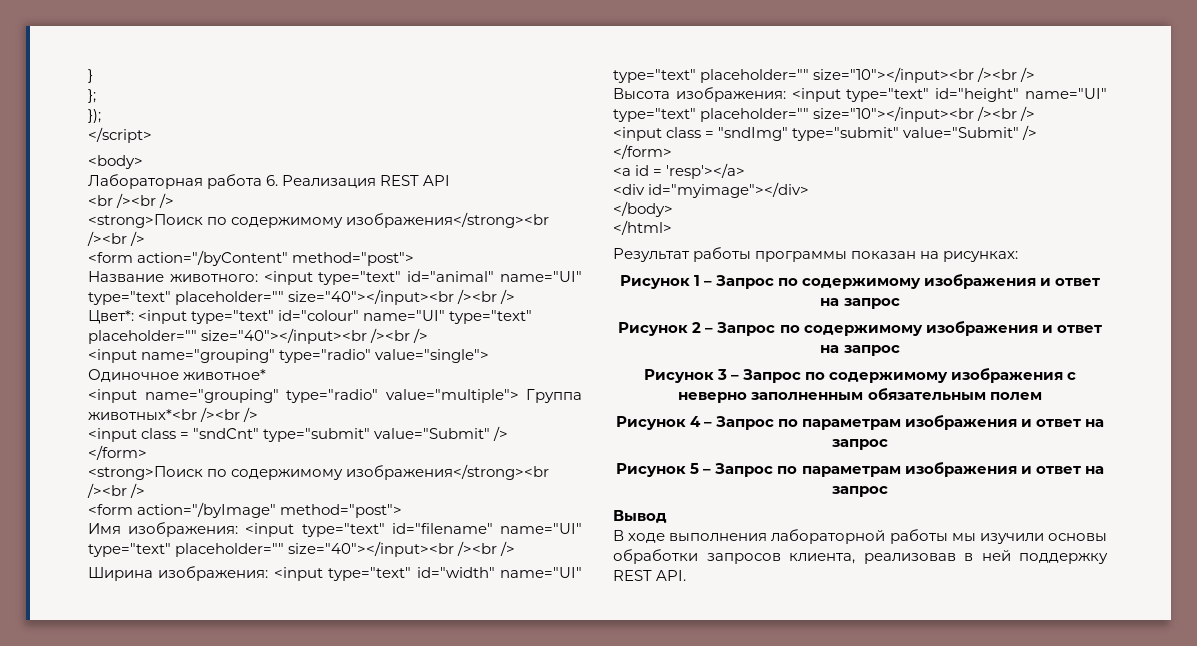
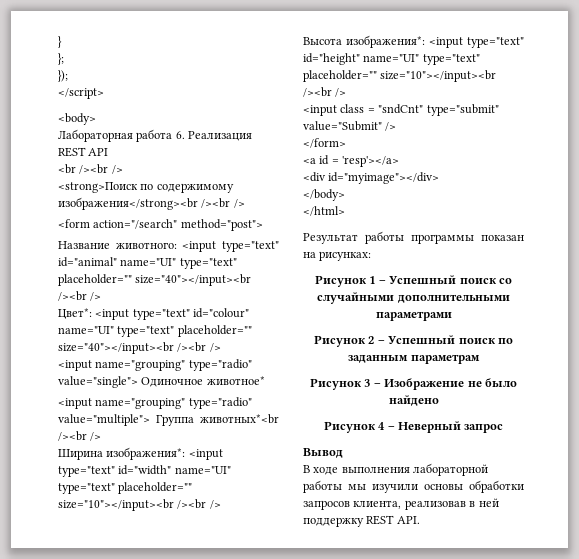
- <form action="/byContent" method="post">
+ <form action="/search" method="post">
- <input class = "sndCnt" type="submit" value="Submit" />
- </form>
- <strong>Поиск по содержимому изображения</strong><br /><br />
- <form action="/byImage" method="post">
- Имя изображения: <input type="text" id="filename" name="UI" type="text" placeholder="" size="40"></input><br /><br />
- Ширина изображения: <input type="text" id="width" name="UI" type="text" placeholder="" size="10"></input><br /><br />
+ Ширина изображения*: <input type="text" id="width" name="UI" type="text" placeholder="" size="10"></input><br /><br />
- Высота изображения: <input type="text" id="height" name="UI" type="text" placeholder="" size="10"></input><br /><br />
+ Высота изображения*: <input type="text" id="height" name="UI" type="text" placeholder="" size="10"></input><br /><br />
- <input class = "sndImg" type="submit" value="Submit" />
+ <input class = "sndCnt" type="submit" value="Submit" />
- Рисунок 1 – Запрос по содержимому изображения и ответ на запрос
- Рисунок 2 – Запрос по содержимому изображения и ответ на запрос
- Рисунок 3 – Запрос по содержимому изображения c неверно заполненным обязательным полем
- Рисунок 4 – Запрос по параметрам изображения и ответ на запрос
- Рисунок 5 – Запрос по параметрам изображения и ответ на запрос
+ Рисунок 1 – Успешный поиск со случайными дополнительными параметрами
+ Рисунок 2 – Успешный поиск по заданным параметрам
+ Рисунок 3 – Изображение не было найдено
+ Рисунок 4 – Неверный запрос

